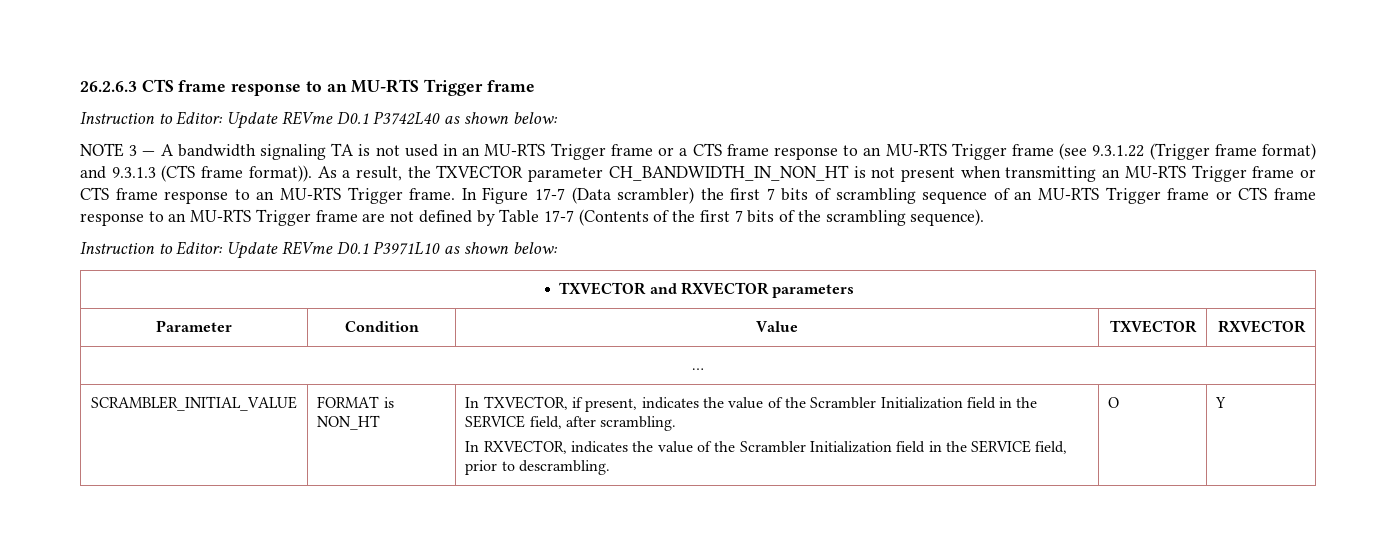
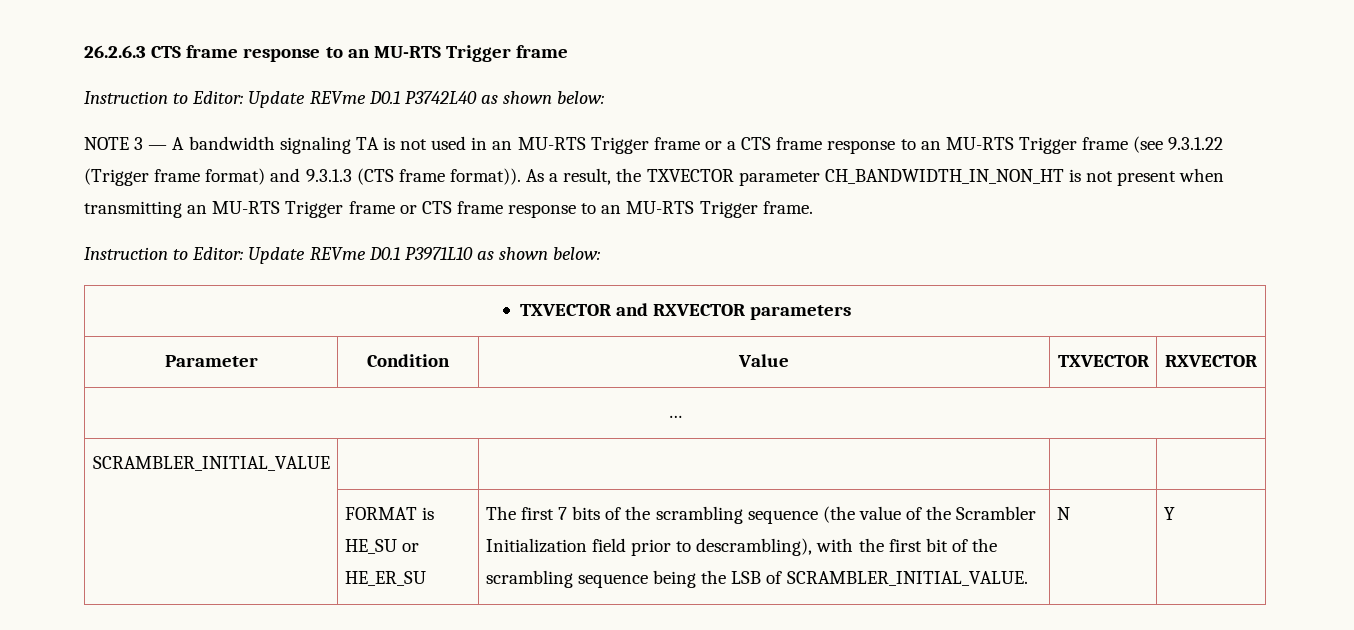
- In Figure 17-7 (Data scrambler) the first 7 bits of scrambling sequence of an MU-RTS Trigger frame or CTS frame response to an MU-RTS Trigger frame are not defined by Table 17-7 (Contents of the first 7 bits of the scrambling sequence).
- FORMAT is NON_HT | In TXVECTOR, if present, indicates the value of the Scrambler Initialization field in the SERVICE field, after scrambling.
- In RXVECTOR, indicates the value of the Scrambler Initialization field in the SERVICE field, prior to descrambling. | O | Y
+ | FORMAT is HE_SU or HE_ER_SU | The first 7 bits of the scrambling sequence (the value of the Scrambler Initialization field prior to descrambling), with the first bit of the scrambling sequence being the LSB of SCRAMBLER_INITIAL_VALUE. | N | Y

